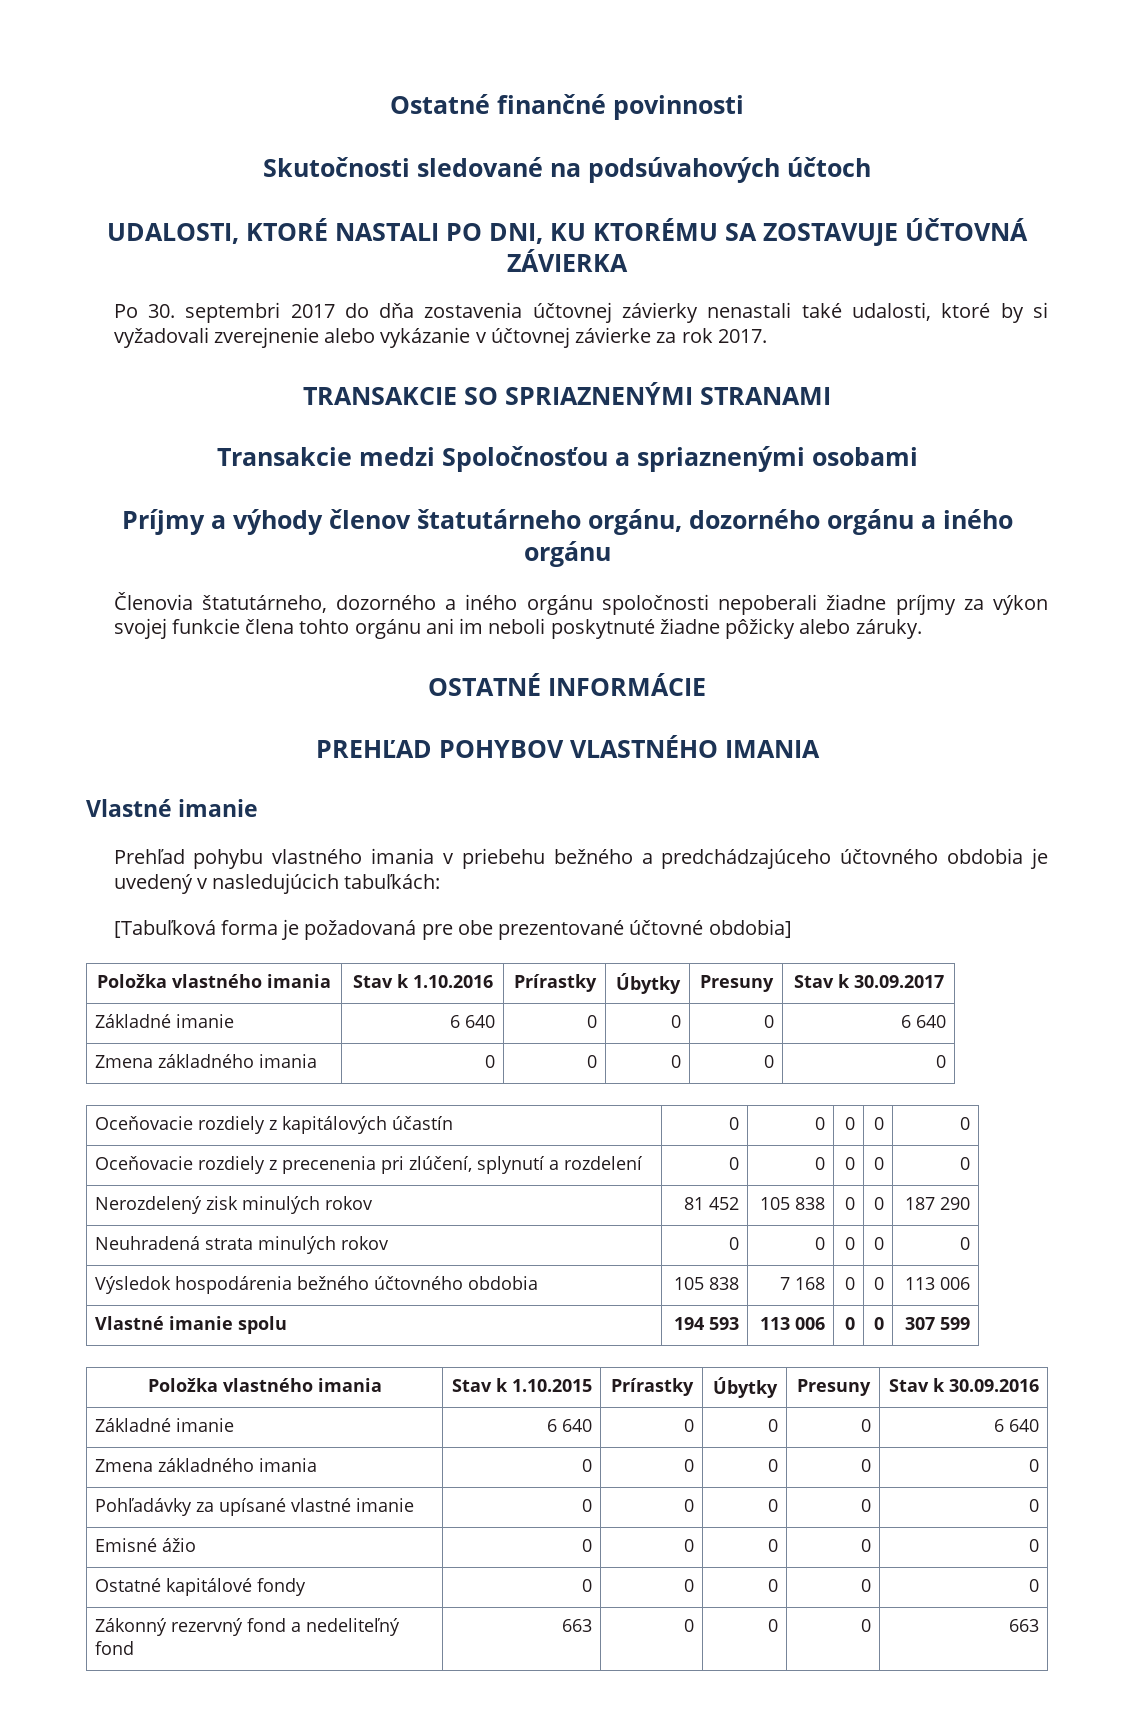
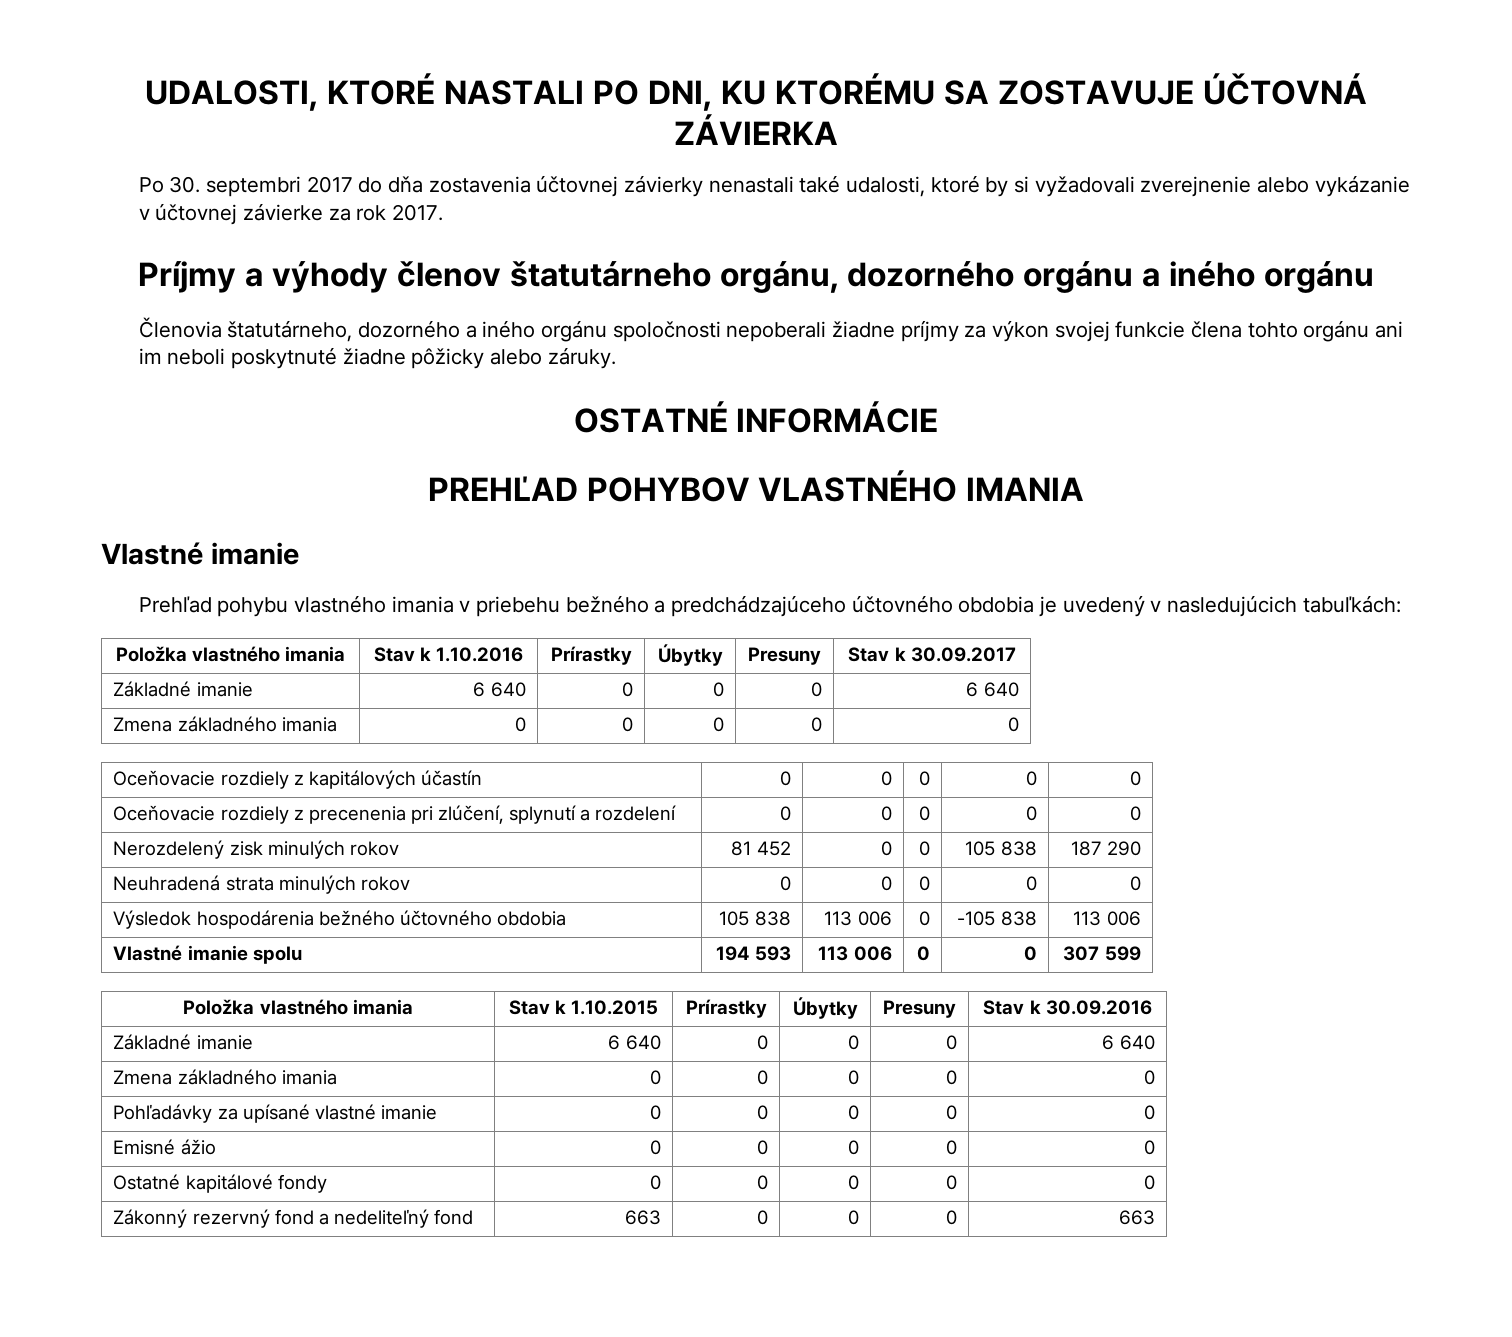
- Ostatné finančné povinnosti
- Skutočnosti sledované na podsúvahových účtoch
- TRANSAKCIE SO SPRIAZNENÝMI STRANAMI
- Transakcie medzi Spoločnosťou a spriaznenými osobami
- [Tabuľková forma je požadovaná pre obe prezentované účtovné obdobia]
- Nerozdelený zisk minulých rokov | 81 452 | 105 838 | 0 | 0 | 187 290
+ Nerozdelený zisk minulých rokov | 81 452 | 0 | 0 | 105 838 | 187 290
- Výsledok hospodárenia bežného účtovného obdobia | 105 838 | 7 168 | 0 | 0 | 113 006
+ Výsledok hospodárenia bežného účtovného obdobia | 105 838 | 113 006 | 0 | -105 838 | 113 006

